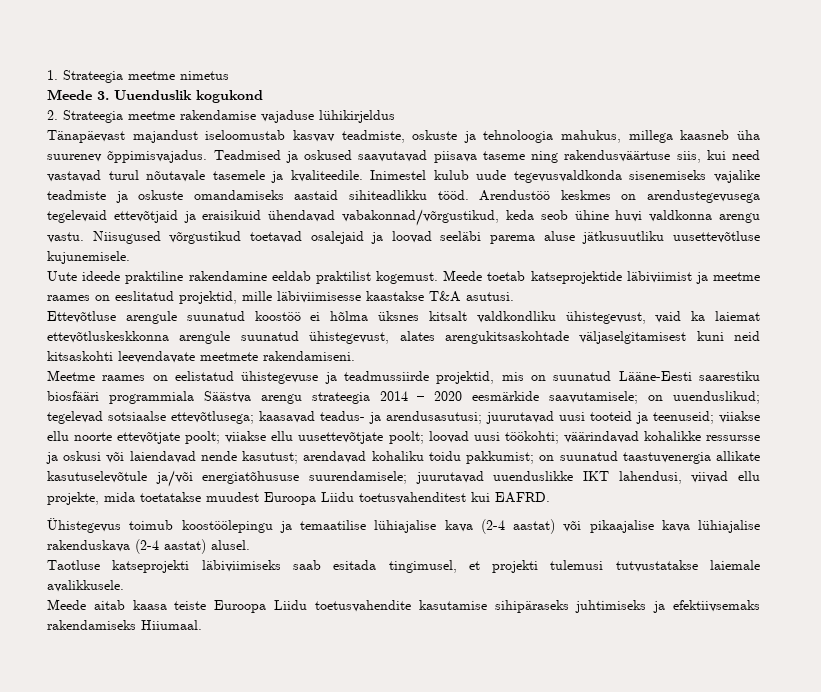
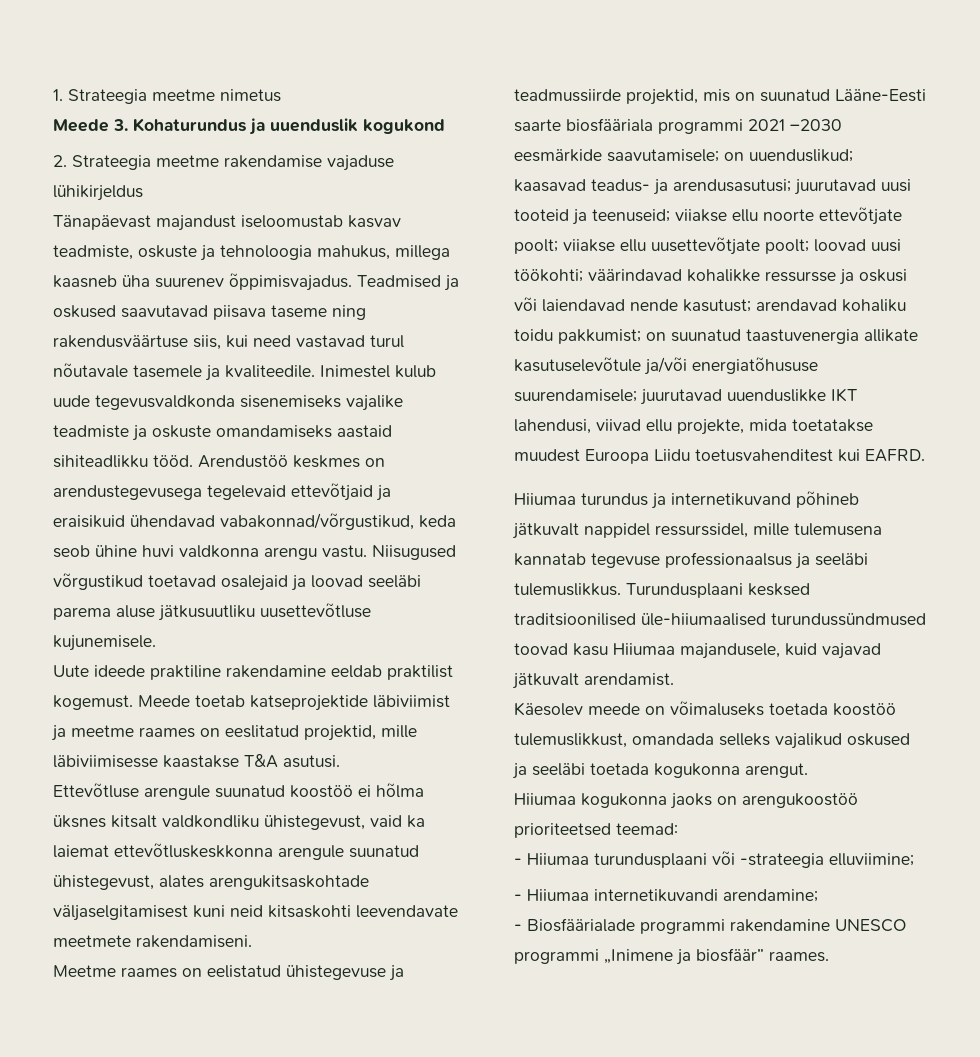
- Meede 3. Uuenduslik kogukond
+ Meede 3. Kohaturundus ja uuenduslik kogukond
- Meetme raames on eelistatud ühistegevuse ja teadmussiirde projektid, mis on suunatud Lääne-Eesti saarestiku biosfääri programmiala Säästva arengu strateegia 2014 – 2020 eesmärkide saavutamisele;
+ Meetme raames on eelistatud ühistegevuse ja teadmussiirde projektid, mis on suunatud Lääne-Eesti saarte biosfääriala programmi 2021 –2030 eesmärkide saavutamisele;
- tegelevad sotsiaalse ettevõtlusega;
- Ühistegevus toimub koostöölepingu ja temaatilise lühiajalise kava (2-4 aastat) või pikaajalise kava lühiajalise rakenduskava (2-4 aastat) alusel.
- Taotluse katseprojekti läbiviimiseks saab esitada tingimusel, et projekti tulemusi tutvustatakse laiemale avalikkusele.
- Meede aitab kaasa teiste Euroopa Liidu toetusvahendite kasutamise sihipäraseks juhtimiseks ja efektiivsemaks rakendamiseks Hiiumaal.
+ Hiiumaa turundus ja internetikuvand põhineb jätkuvalt nappidel ressurssidel, mille tulemusena kannatab tegevuse professionaalsus ja seeläbi tulemuslikkus. Turundusplaani kesksed traditsioonilised üle-hiiumaalised turundussündmused toovad kasu Hiiumaa majandusele, kuid vajavad jätkuvalt arendamist.
+ Käesolev meede on võimaluseks toetada koostöö tulemuslikkust, omandada selleks vajalikud oskused ja seeläbi toetada kogukonna arengut.
+ Hiiumaa kogukonna jaoks on arengukoostöö prioriteetsed teemad:
+ - Hiiumaa turundusplaani või -strateegia elluviimine;
+ - Hiiumaa internetikuvandi arendamine;
+ - Biosfäärialade programmi rakendamine UNESCO programmi „Inimene ja biosfäär” raames.

